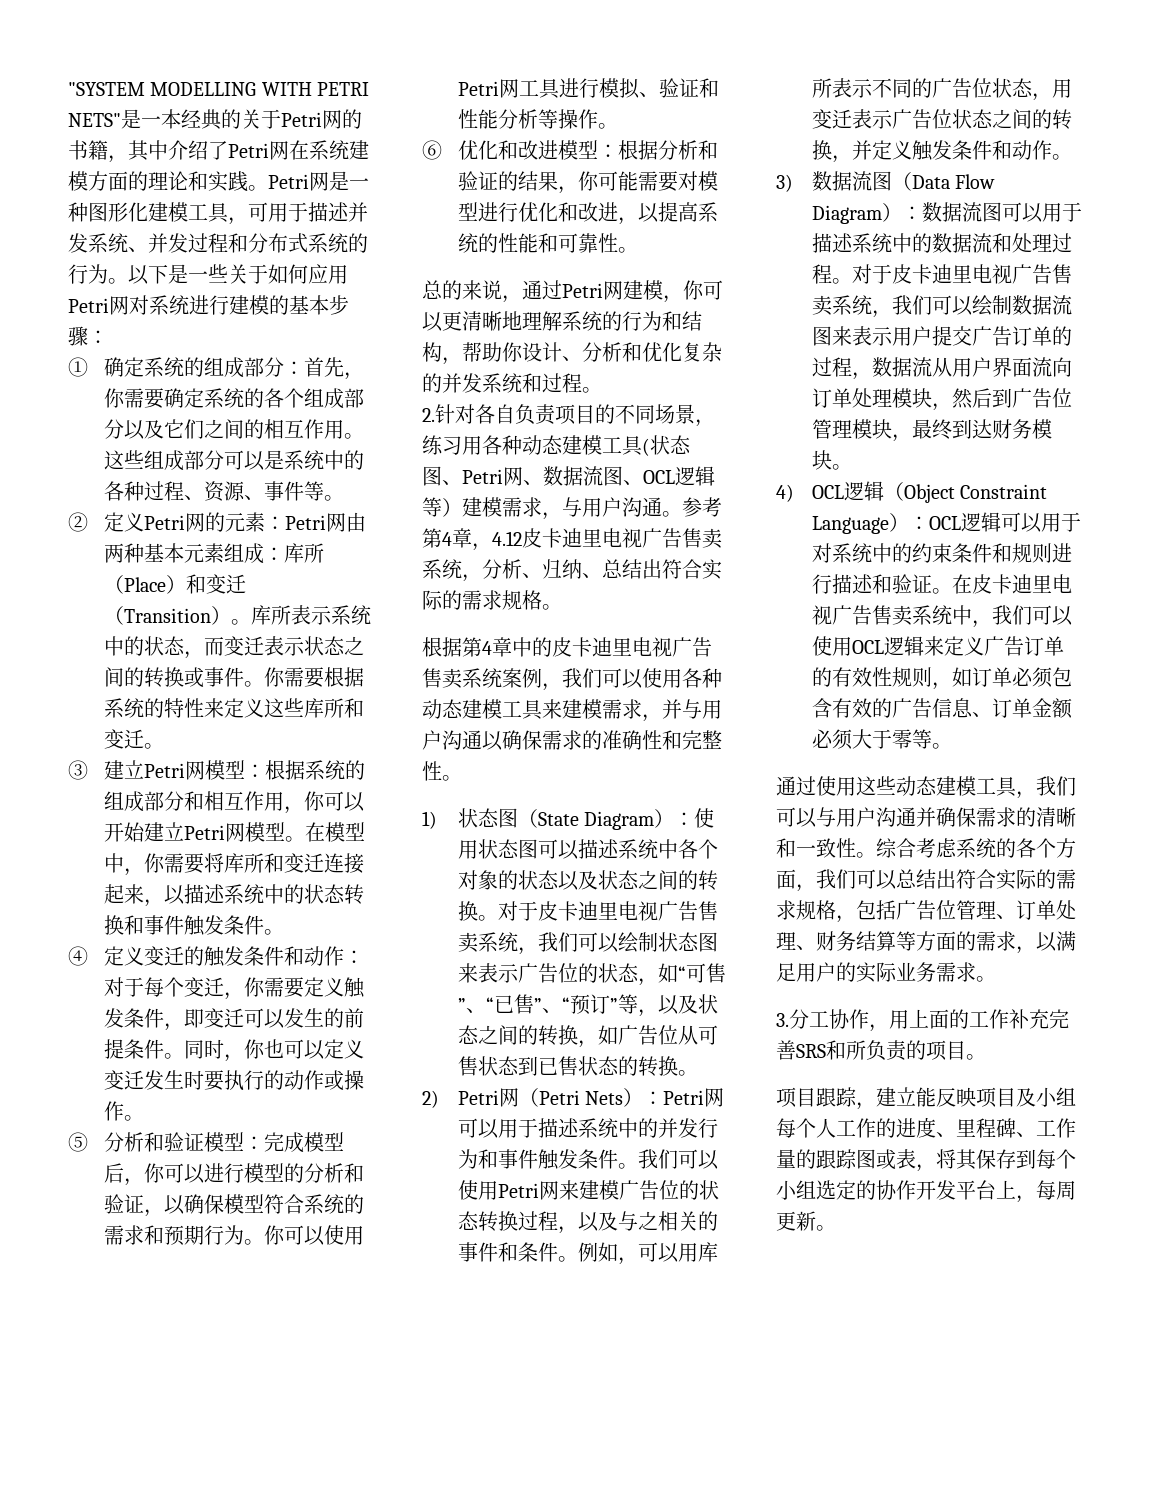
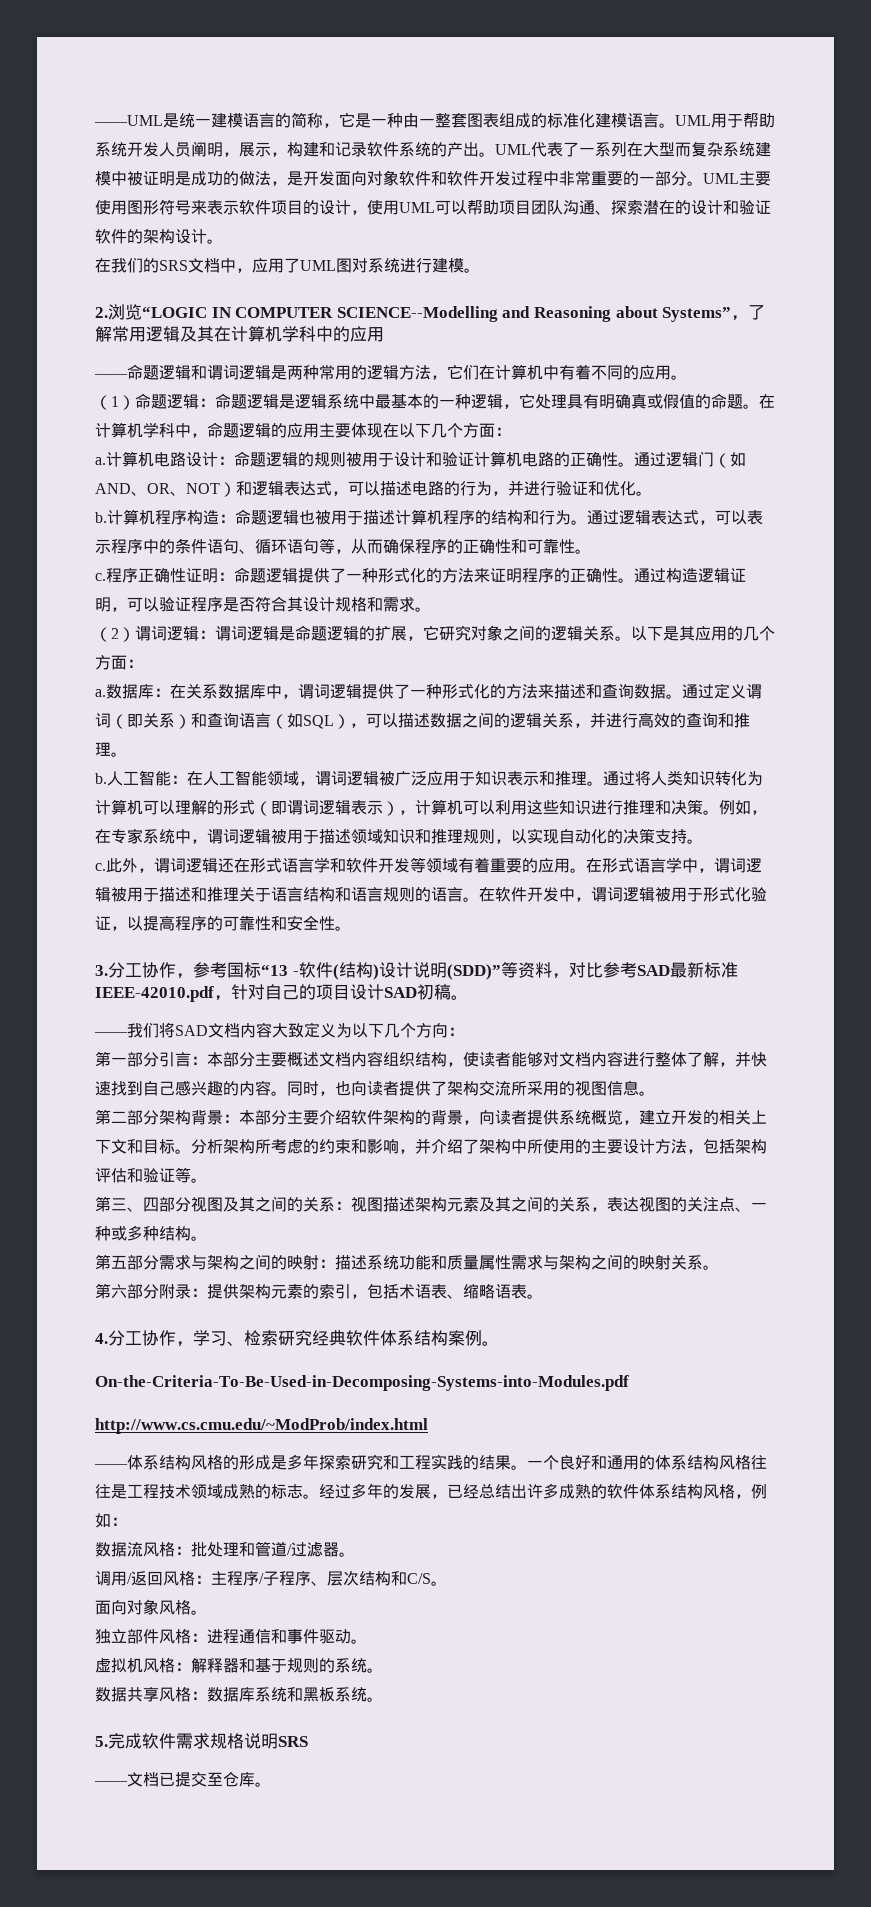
- "SYSTEM MODELLING WITH PETRI NETS"是一本经典的关于Petri网的书籍，其中介绍了Petri网在系统建模方面的理论和实践。Petri网是一种图形化建模工具，可用于描述并发系统、并发过程和分布式系统的行为。以下是一些关于如何应用Petri网对系统进行建模的基本步骤：
- ①确定系统的组成部分：首先，你需要确定系统的各个组成部分以及它们之间的相互作用。这些组成部分可以是系统中的各种过程、资源、事件等。
- ②定义Petri网的元素：Petri网由两种基本元素组成：库所（Place）和变迁（Transition）。库所表示系统中的状态，而变迁表示状态之间的转换或事件。你需要根据系统的特性来定义这些库所和变迁。
- ③建立Petri网模型：根据系统的组成部分和相互作用，你可以开始建立Petri网模型。在模型中，你需要将库所和变迁连接起来，以描述系统中的状态转换和事件触发条件。
- ④定义变迁的触发条件和动作：对于每个变迁，你需要定义触发条件，即变迁可以发生的前提条件。同时，你也可以定义变迁发生时要执行的动作或操作。
- ⑤分析和验证模型：完成模型后，你可以进行模型的分析和验证，以确保模型符合系统的需求和预期行为。你可以使用Petri网工具进行模拟、验证和性能分析等操作。
- ⑥优化和改进模型：根据分析和验证的结果，你可能需要对模型进行优化和改进，以提高系统的性能和可靠性。
- 总的来说，通过Petri网建模，你可以更清晰地理解系统的行为和结构，帮助你设计、分析和优化复杂的并发系统和过程。
- 2.针对各自负责项目的不同场景，练习用各种动态建模工具(状态图、Petri网、数据流图、OCL逻辑等）建模需求，与用户沟通。参考第4章，4.12皮卡迪里电视广告售卖系统，分析、归纳、总结出符合实际的需求规格。
- 根据第4章中的皮卡迪里电视广告售卖系统案例，我们可以使用各种动态建模工具来建模需求，并与用户沟通以确保需求的准确性和完整性。
- 1)状态图（State Diagram）：使用状态图可以描述系统中各个对象的状态以及状态之间的转换。对于皮卡迪里电视广告售卖系统，我们可以绘制状态图来表示广告位的状态，如“可售”、“已售”、“预订”等，以及状态之间的转换，如广告位从可售状态到已售状态的转换。
- 2) Petri网（Petri Nets）：Petri网可以用于描述系统中的并发行为和事件触发条件。我们可以使用Petri网来建模广告位的状态转换过程，以及与之相关的事件和条件。例如，可以用库所表示不同的广告位状态，用变迁表示广告位状态之间的转换，并定义触发条件和动作。
- 3)数据流图（Data Flow Diagram）：数据流图可以用于描述系统中的数据流和处理过程。对于皮卡迪里电视广告售卖系统，我们可以绘制数据流图来表示用户提交广告订单的过程，数据流从用户界面流向订单处理模块，然后到广告位管理模块，最终到达财务模块。
- 4) OCL逻辑（Object Constraint Language）：OCL逻辑可以用于对系统中的约束条件和规则进行描述和验证。在皮卡迪里电视广告售卖系统中，我们可以使用OCL逻辑来定义广告订单的有效性规则，如订单必须包含有效的广告信息、订单金额必须大于零等。
- 通过使用这些动态建模工具，我们可以与用户沟通并确保需求的清晰和一致性。综合考虑系统的各个方面，我们可以总结出符合实际的需求规格，包括广告位管理、订单处理、财务结算等方面的需求，以满足用户的实际业务需求。
- 3.分工协作，用上面的工作补充完善SRS和所负责的项目。
- 项目跟踪，建立能反映项目及小组每个人工作的进度、里程碑、工作量的跟踪图或表，将其保存到每个小组选定的协作开发平台上，每周更新。
+ ——UML是统一建模语言的简称，它是一种由一整套图表组成的标准化建模语言。UML用于帮助系统开发人员阐明，展示，构建和记录软件系统的产出。UML代表了一系列在大型而复杂系统建模中被证明是成功的做法，是开发面向对象软件和软件开发过程中非常重要的一部分。UML主要使用图形符号来表示软件项目的设计，使用UML可以帮助项目团队沟通、探索潜在的设计和验证软件的架构设计。
+ 在我们的SRS文档中，应用了UML图对系统进行建模。
+ 2.浏览“LOGIC IN COMPUTER SCIENCE--Modelling and Reasoning about Systems”，了解常用逻辑及其在计算机学科中的应用
+ ——命题逻辑和谓词逻辑是两种常用的逻辑方法，它们在计算机中有着不同的应用。
+ （1）命题逻辑：命题逻辑是逻辑系统中最基本的一种逻辑，它处理具有明确真或假值的命题。在计算机学科中，命题逻辑的应用主要体现在以下几个方面：
+ a.计算机电路设计：命题逻辑的规则被用于设计和验证计算机电路的正确性。通过逻辑门（如AND、OR、NOT）和逻辑表达式，可以描述电路的行为，并进行验证和优化。
+ b.计算机程序构造：命题逻辑也被用于描述计算机程序的结构和行为。通过逻辑表达式，可以表示程序中的条件语句、循环语句等，从而确保程序的正确性和可靠性。
+ c.程序正确性证明：命题逻辑提供了一种形式化的方法来证明程序的正确性。通过构造逻辑证明，可以验证程序是否符合其设计规格和需求。
+ （2）谓词逻辑：谓词逻辑是命题逻辑的扩展，它研究对象之间的逻辑关系。以下是其应用的几个方面：
+ a.数据库：在关系数据库中，谓词逻辑提供了一种形式化的方法来描述和查询数据。通过定义谓词（即关系）和查询语言（如SQL），可以描述数据之间的逻辑关系，并进行高效的查询和推理。
+ b.人工智能：在人工智能领域，谓词逻辑被广泛应用于知识表示和推理。通过将人类知识转化为计算机可以理解的形式（即谓词逻辑表示），计算机可以利用这些知识进行推理和决策。例如，在专家系统中，谓词逻辑被用于描述领域知识和推理规则，以实现自动化的决策支持。
+ c.此外，谓词逻辑还在形式语言学和软件开发等领域有着重要的应用。在形式语言学中，谓词逻辑被用于描述和推理关于语言结构和语言规则的语言。在软件开发中，谓词逻辑被用于形式化验证，以提高程序的可靠性和安全性。
+ 3.分工协作，参考国标“13 -软件(结构)设计说明(SDD)”等资料，对比参考SAD最新标准IEEE-42010.pdf，针对自己的项目设计SAD初稿。
+ ——我们将SAD文档内容大致定义为以下几个方向：
+ 第一部分引言：本部分主要概述文档内容组织结构，使读者能够对文档内容进行整体了解，并快速找到自己感兴趣的内容。同时，也向读者提供了架构交流所采用的视图信息。
+ 第二部分架构背景：本部分主要介绍软件架构的背景，向读者提供系统概览，建立开发的相关上下文和目标。分析架构所考虑的约束和影响，并介绍了架构中所使用的主要设计方法，包括架构评估和验证等。
+ 第三、四部分视图及其之间的关系：视图描述架构元素及其之间的关系，表达视图的关注点、一种或多种结构。
+ 第五部分需求与架构之间的映射：描述系统功能和质量属性需求与架构之间的映射关系。
+ 第六部分附录：提供架构元素的索引，包括术语表、缩略语表。
+ 4.分工协作，学习、检索研究经典软件体系结构案例。
+ On-the-Criteria-To-Be-Used-in-Decomposing-Systems-into-Modules.pdf
+ http://www.cs.cmu.edu/~ModProb/index.html
+ ——体系结构风格的形成是多年探索研究和工程实践的结果。一个良好和通用的体系结构风格往往是工程技术领域成熟的标志。经过多年的发展，已经总结出许多成熟的软件体系结构风格，例如：
+ 数据流风格：批处理和管道/过滤器。
+ 调用/返回风格：主程序/子程序、层次结构和C/S。
+ 面向对象风格。
+ 独立部件风格：进程通信和事件驱动。
+ 虚拟机风格：解释器和基于规则的系统。
+ 数据共享风格：数据库系统和黑板系统。
+ 5.完成软件需求规格说明SRS
+ ——文档已提交至仓库。

